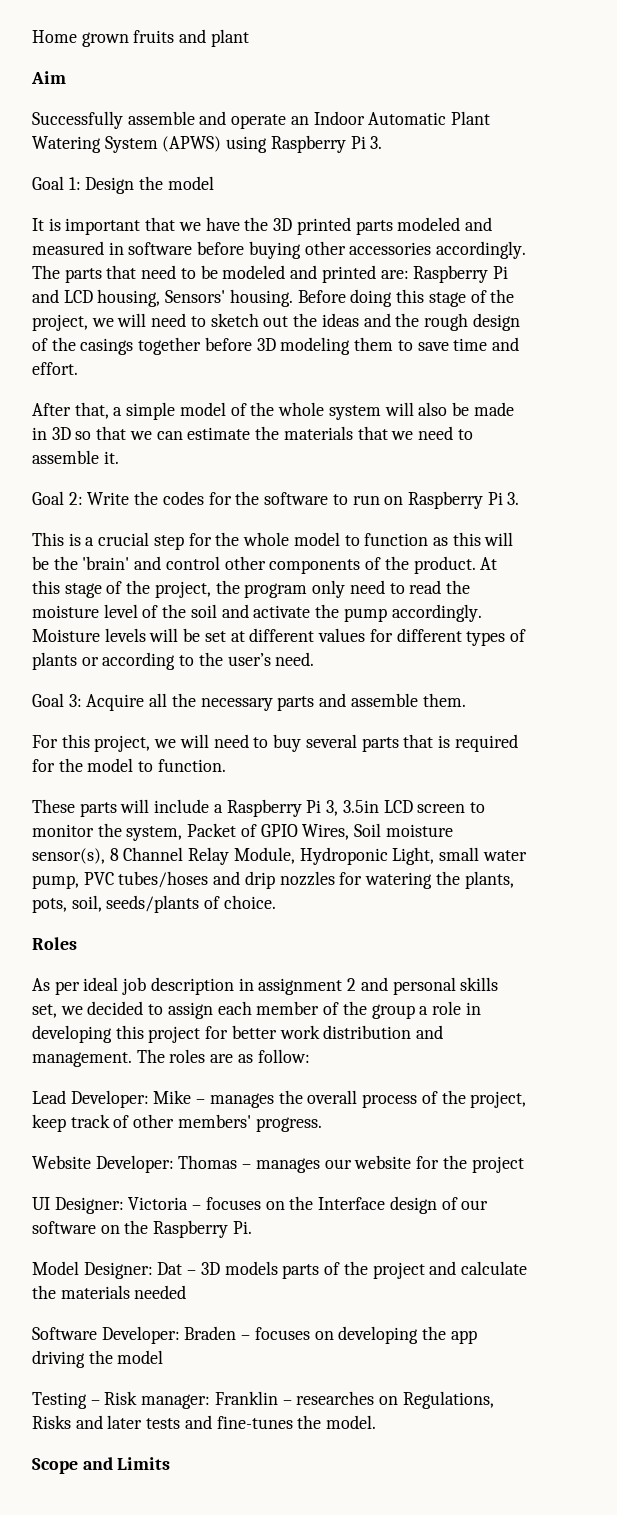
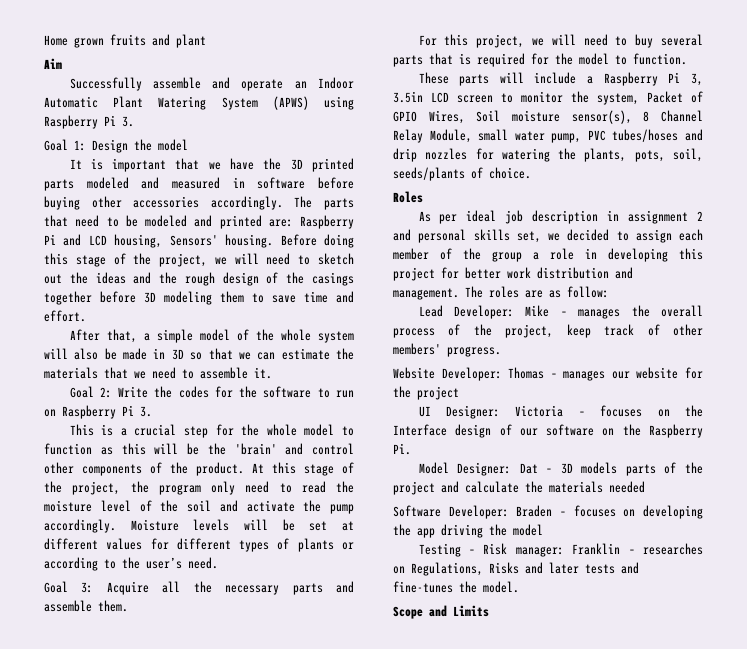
- These parts will include a Raspberry Pi 3, 3.5in LCD screen to monitor the system, Packet of GPIO Wires, Soil moisture sensor(s), 8 Channel Relay Module, Hydroponic Light, small water pump, PVC tubes/hoses and drip nozzles for watering the plants, pots, soil, seeds/plants of choice.
+ These parts will include a Raspberry Pi 3, 3.5in LCD screen to monitor the system, Packet of GPIO Wires, Soil moisture sensor(s), 8 Channel Relay Module, small water pump, PVC tubes/hoses and drip nozzles for watering the plants, pots, soil, seeds/plants of choice.

